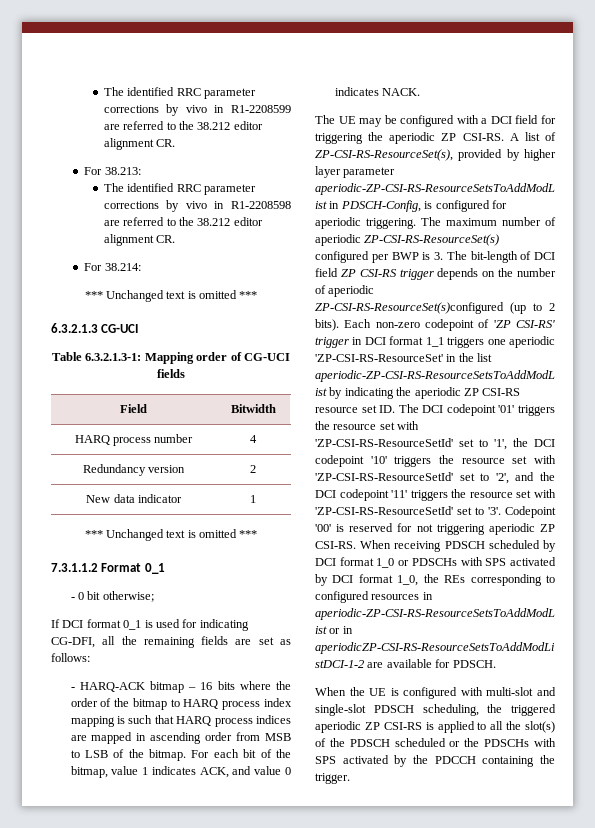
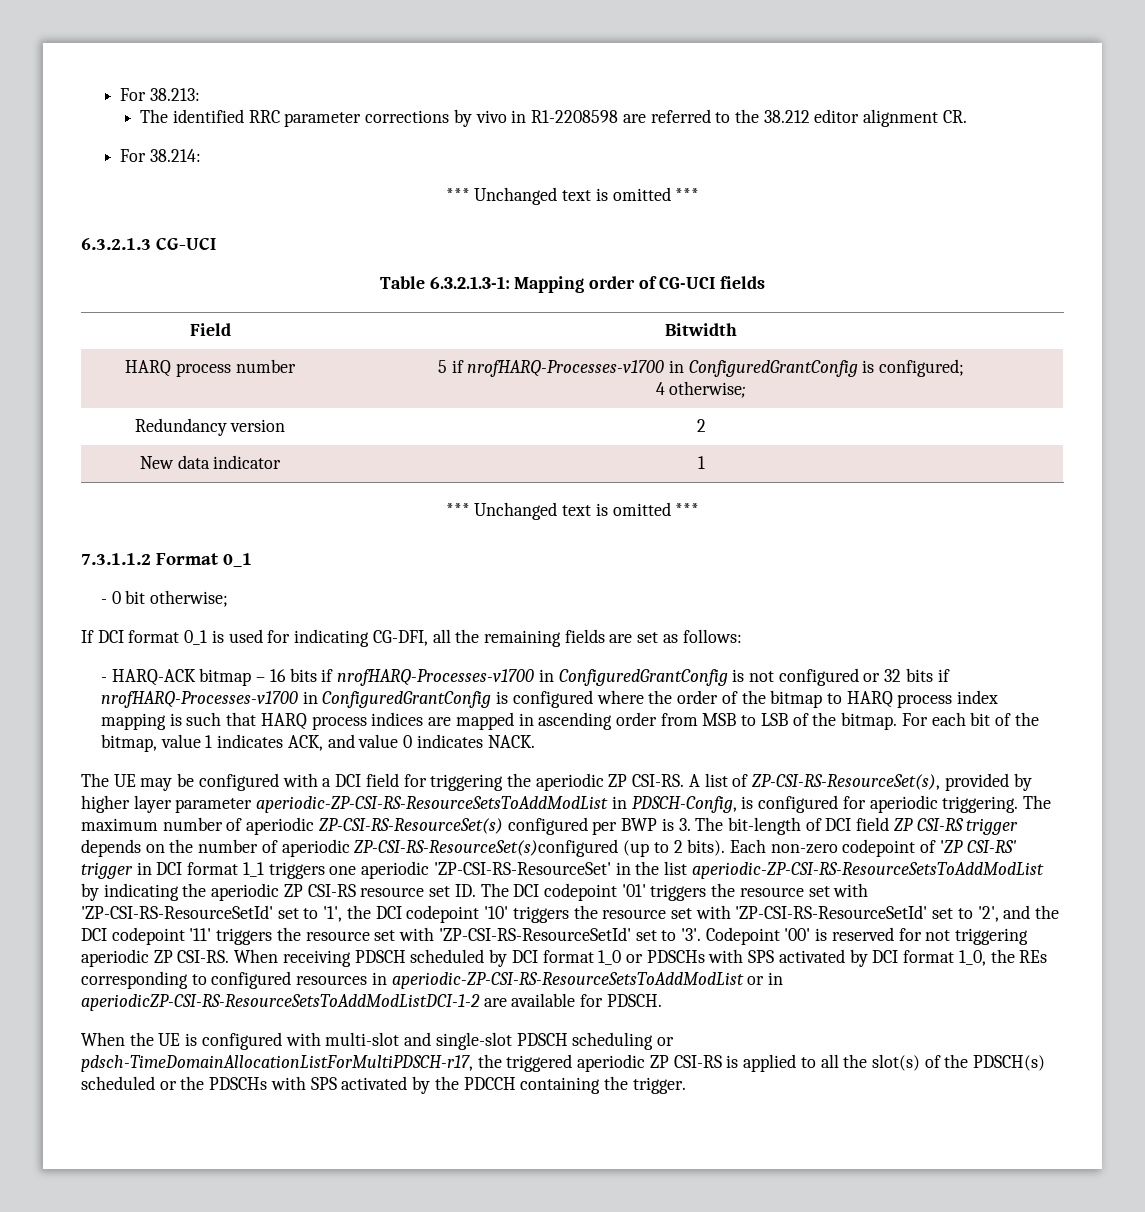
- The identified RRC parameter corrections by vivo in R1-2208599 are referred to the 38.212 editor alignment CR.
- HARQ process number | 4
+ HARQ process number | 5 if nrofHARQ-Processes-v1700 in ConfiguredGrantConfig is configured;
+ 4 otherwise;
- - HARQ-ACK bitmap – 16 bits where the order of the bitmap to HARQ process index mapping is such that HARQ process indices are mapped in ascending order from MSB to LSB of the bitmap.
+ - HARQ-ACK bitmap – 16 bits if nrofHARQ-Processes-v1700 in ConfiguredGrantConfig is not configured or 32 bits if nrofHARQ-Processes-v1700 in ConfiguredGrantConfig is configured where the order of the bitmap to HARQ process index mapping is such that HARQ process indices are mapped in ascending order from MSB to LSB of the bitmap.
- When the UE is configured with multi-slot and single-slot PDSCH scheduling, the triggered aperiodic ZP CSI-RS is applied to all the slot(s) of the PDSCH scheduled or the PDSCHs with SPS activated by the PDCCH containing the trigger.
+ When the UE is configured with multi-slot and single-slot PDSCH scheduling or pdsch-TimeDomainAllocationListForMultiPDSCH-r17, the triggered aperiodic ZP CSI-RS is applied to all the slot(s) of the PDSCH(s) scheduled or the PDSCHs with SPS activated by the PDCCH containing the trigger.

